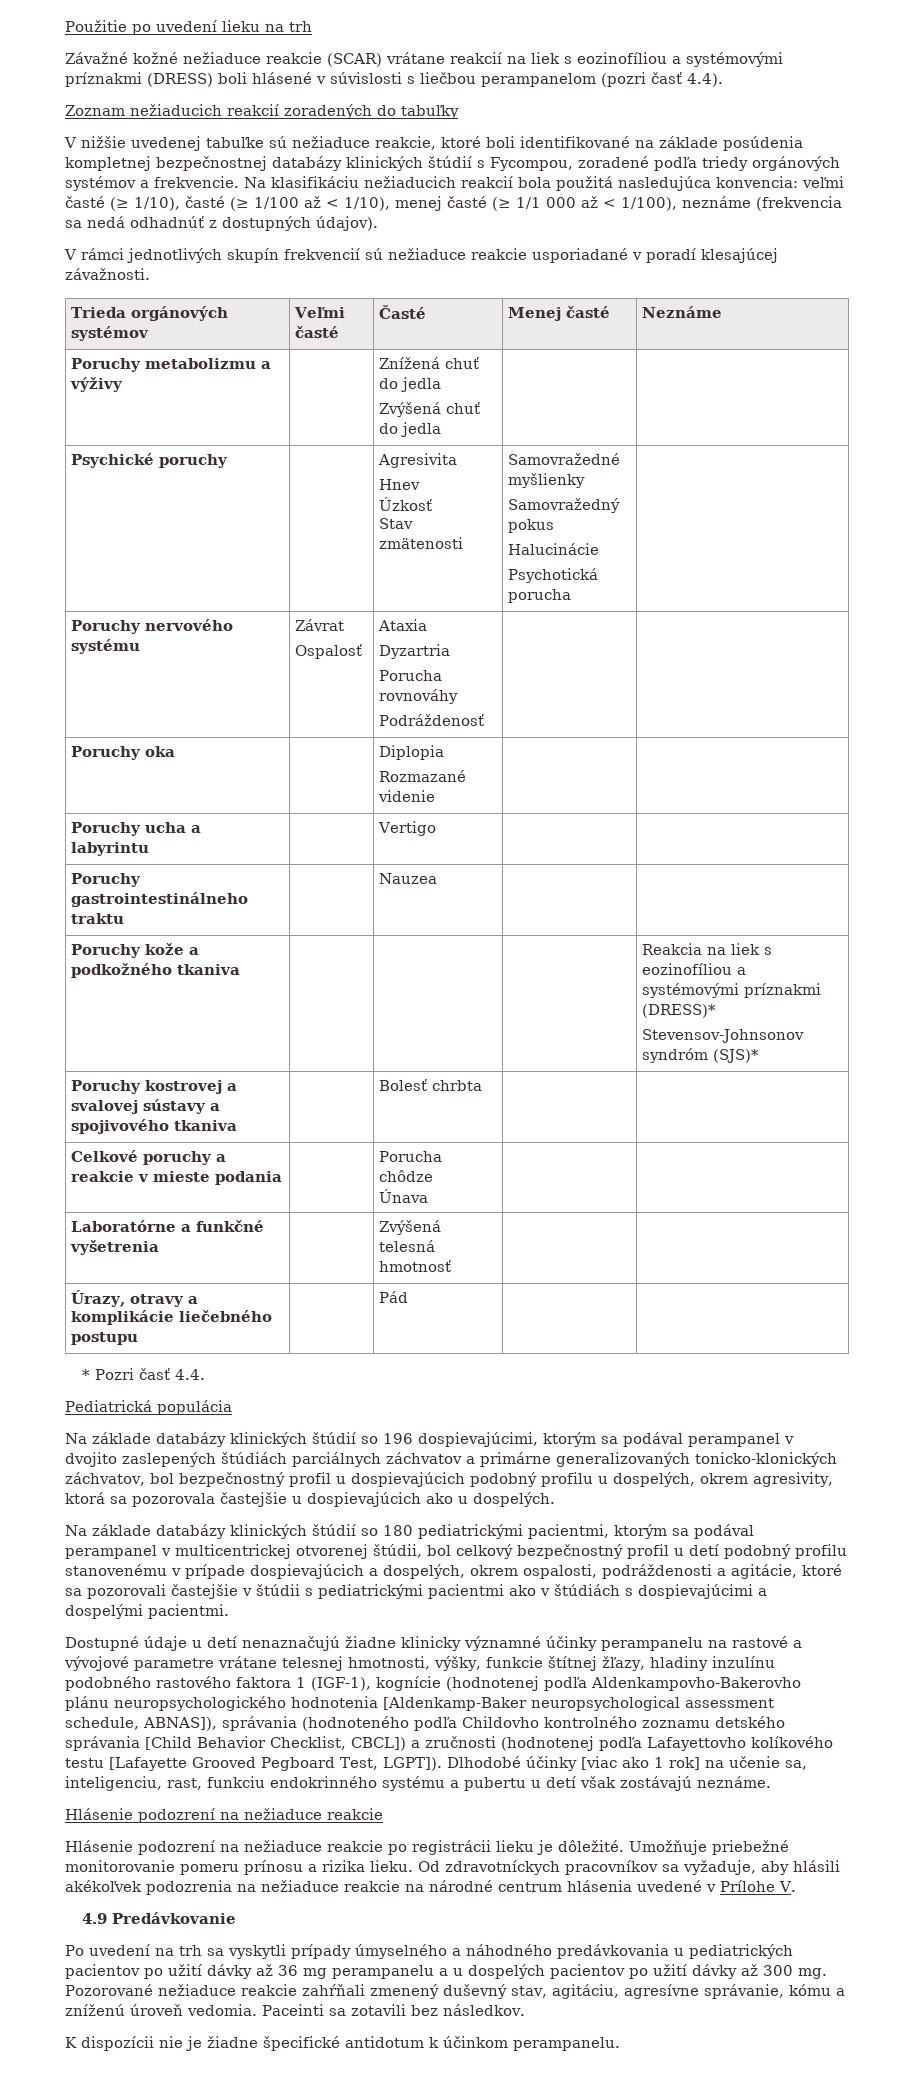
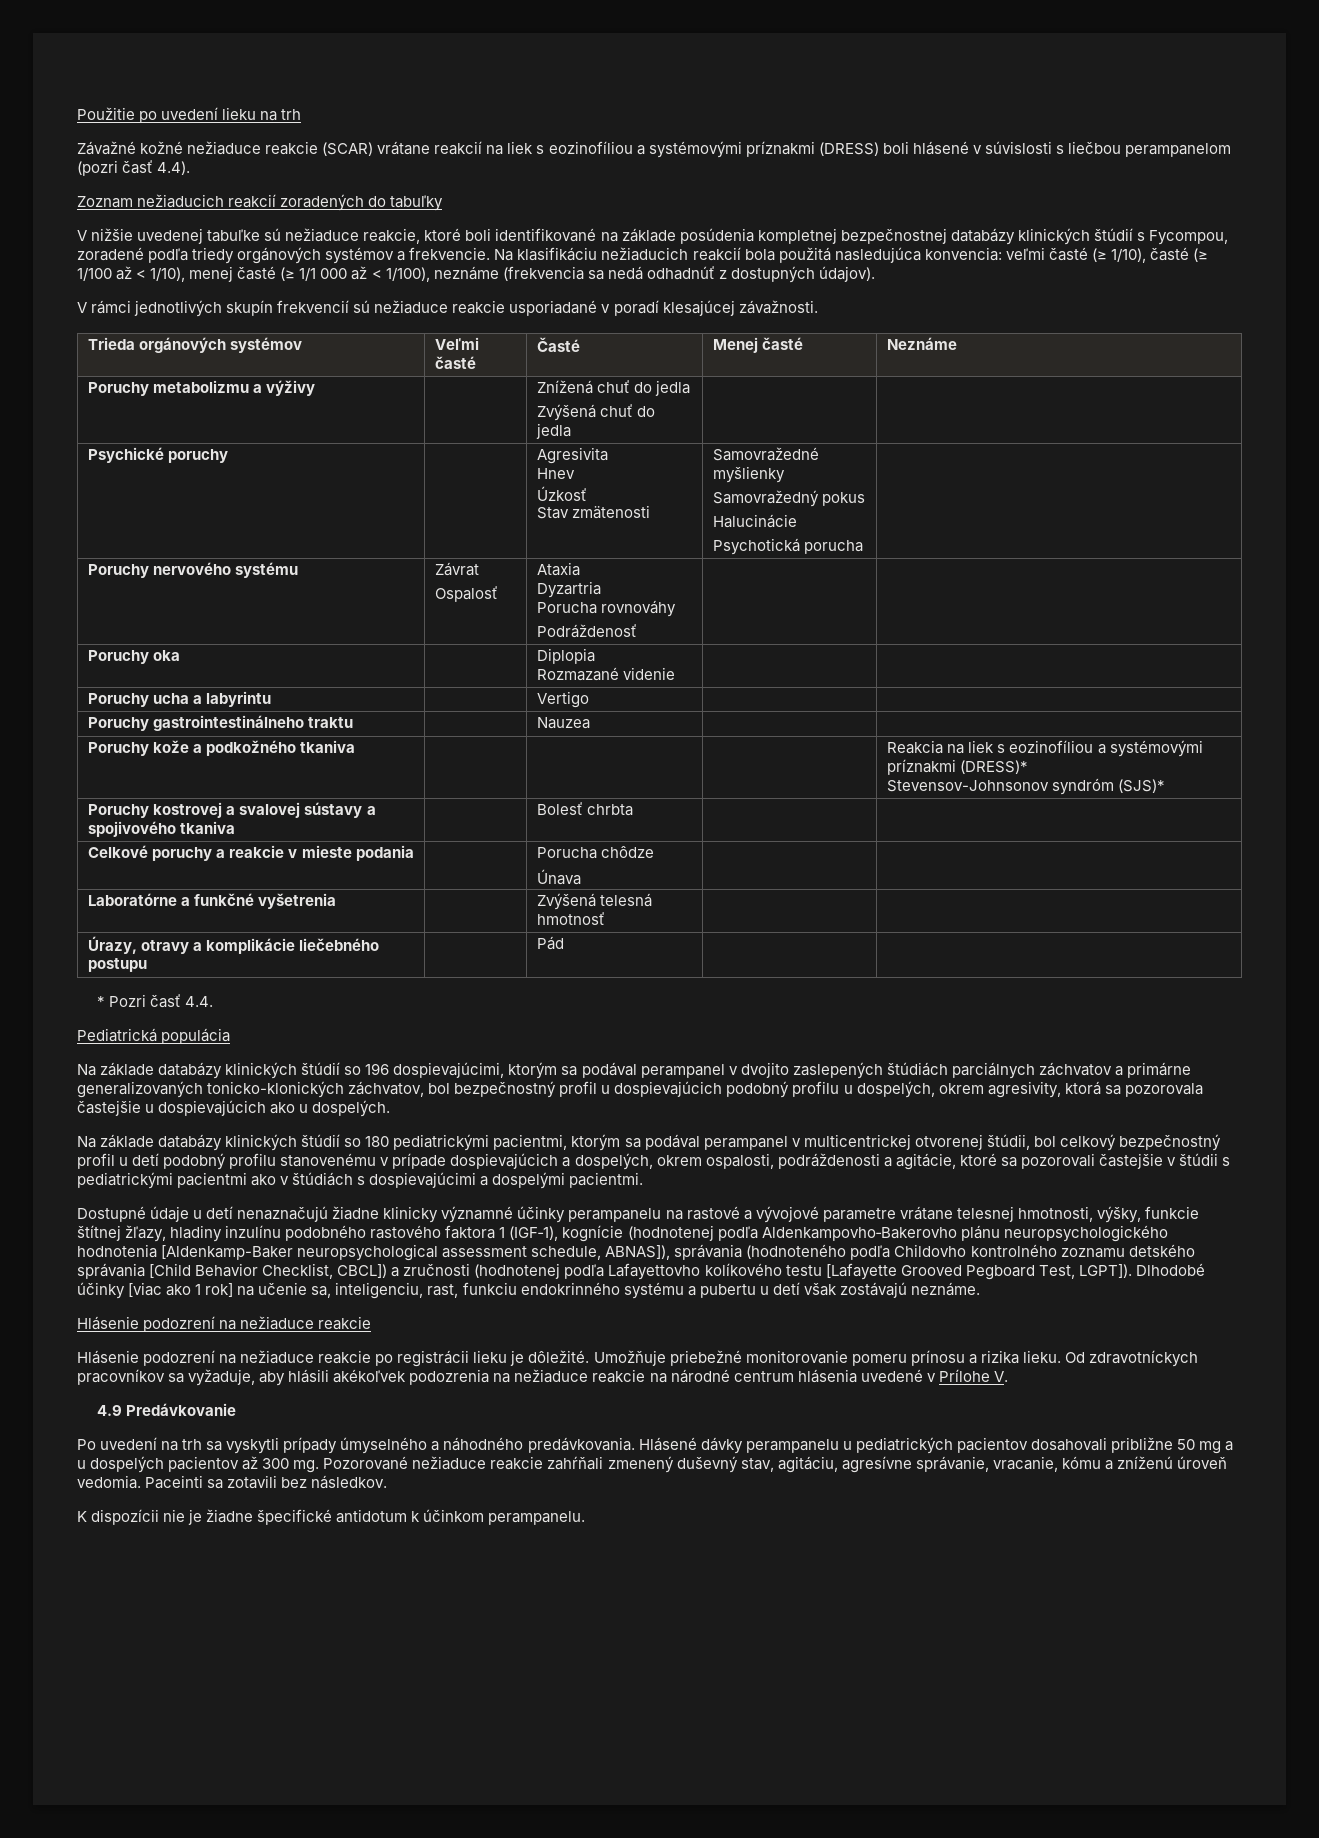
- Po uvedení na trh sa vyskytli prípady úmyselného a náhodného predávkovania u pediatrických pacientov po užití dávky až 36 mg perampanelu a u dospelých pacientov po užití dávky až 300 mg.
+ Po uvedení na trh sa vyskytli prípady úmyselného a náhodného predávkovania. Hlásené dávky perampanelu u pediatrických pacientov dosahovali približne 50 mg a u dospelých pacientov až 300 mg.
- Pozorované nežiaduce reakcie zahŕňali zmenený duševný stav, agitáciu, agresívne správanie, kómu a zníženú úroveň vedomia.
+ Pozorované nežiaduce reakcie zahŕňali zmenený duševný stav, agitáciu, agresívne správanie, vracanie, kómu a zníženú úroveň vedomia.

